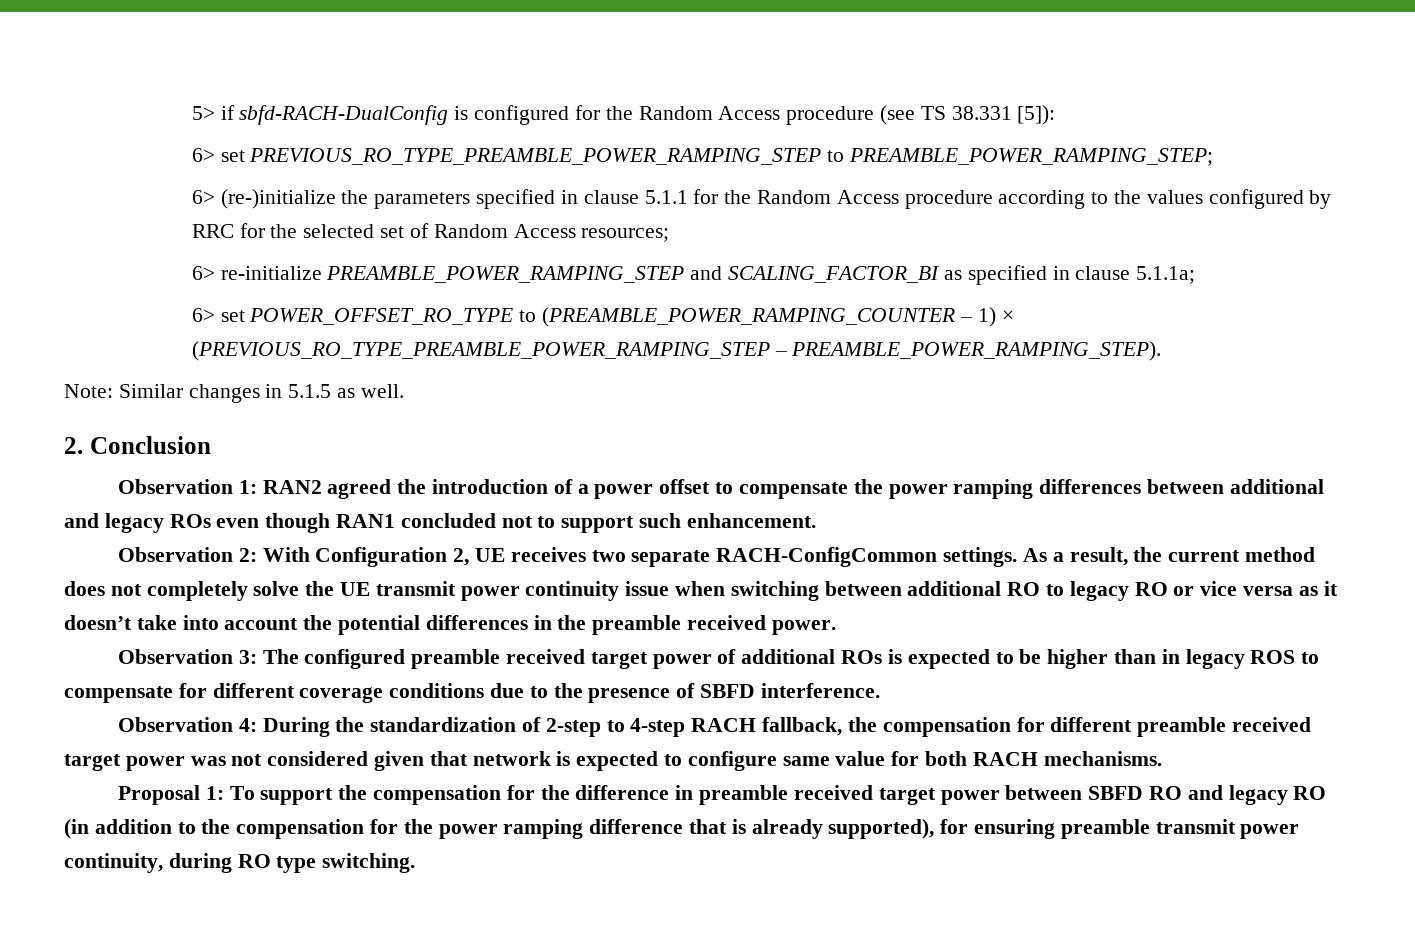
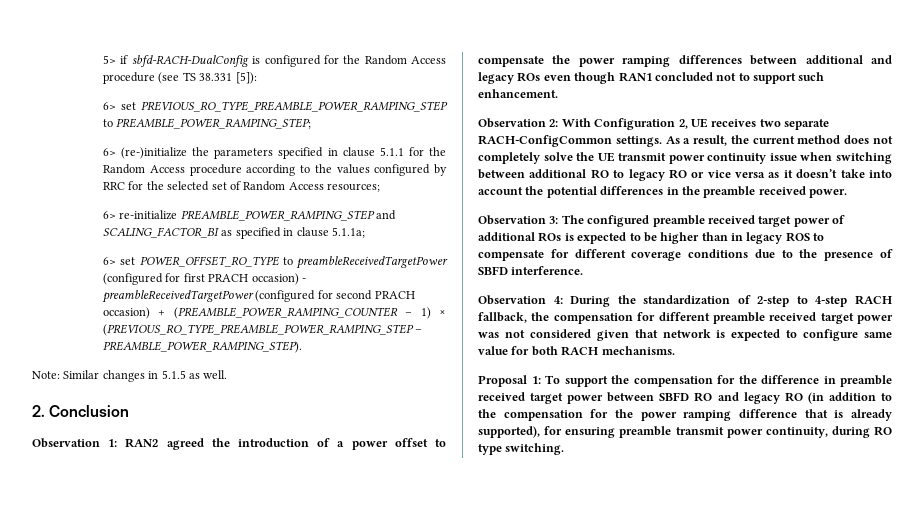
- 6> set POWER_OFFSET_RO_TYPE to (PREAMBLE_POWER_RAMPING_COUNTER – 1) × (PREVIOUS_RO_TYPE_PREAMBLE_POWER_RAMPING_STEP – PREAMBLE_POWER_RAMPING_STEP).
+ 6> set POWER_OFFSET_RO_TYPE to preambleReceivedTargetPower (configured for first PRACH occasion) - preambleReceivedTargetPower (configured for second PRACH occasion) + (PREAMBLE_POWER_RAMPING_COUNTER – 1) × (PREVIOUS_RO_TYPE_PREAMBLE_POWER_RAMPING_STEP – PREAMBLE_POWER_RAMPING_STEP).

